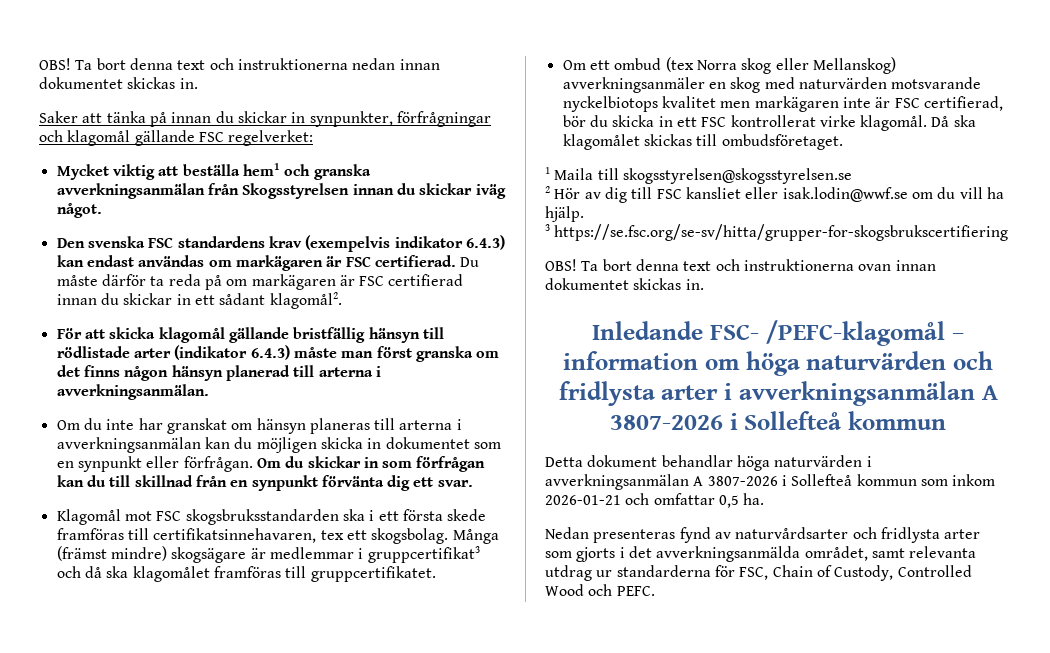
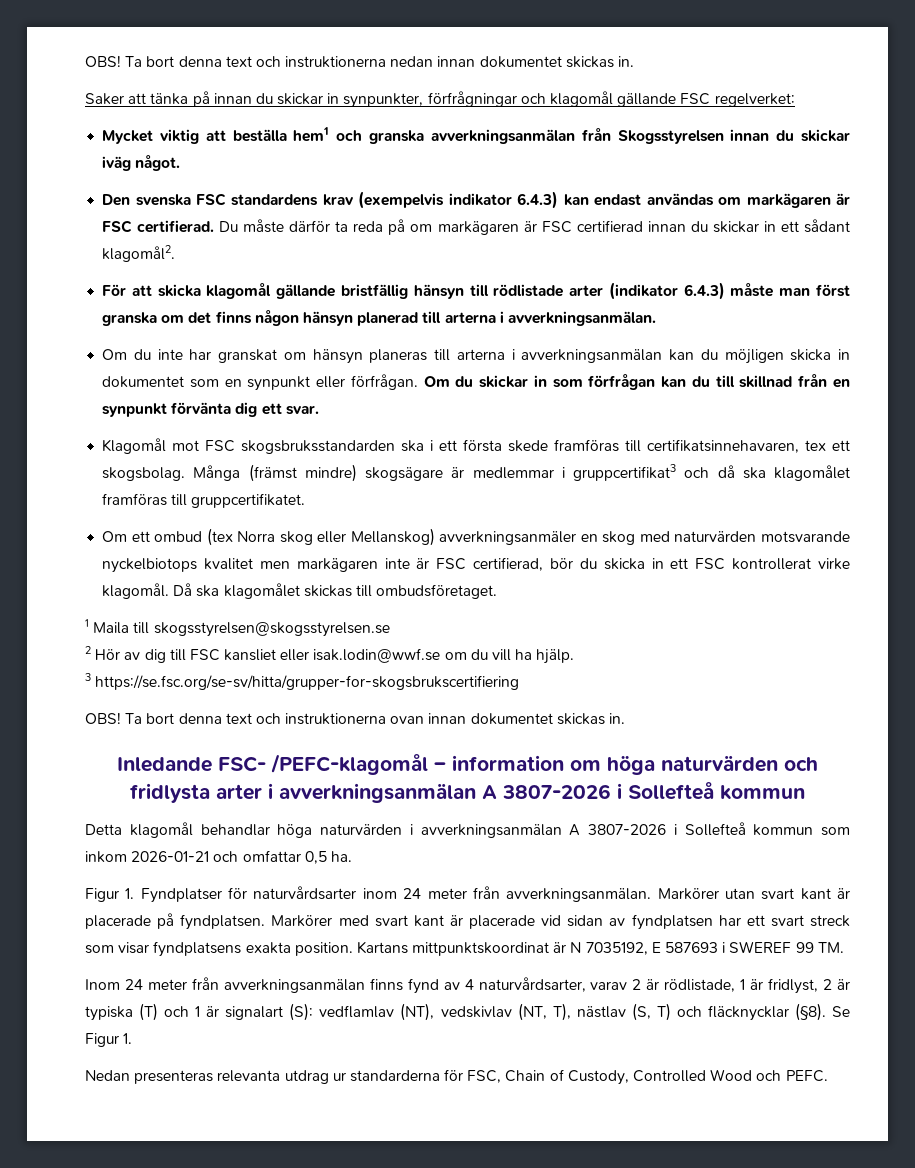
- Detta dokument behandlar höga naturvärden i avverkningsanmälan A 3807-2026 i Sollefteå kommun som inkom 2026-01-21 och omfattar 0,5 ha.
+ Detta klagomål behandlar höga naturvärden i avverkningsanmälan A 3807-2026 i Sollefteå kommun som inkom 2026-01-21 och omfattar 0,5 ha.
- Nedan presenteras fynd av naturvårdsarter och fridlysta arter som gjorts i det avverkningsanmälda området, samt relevanta utdrag ur standarderna för FSC, Chain of Custody, Controlled Wood och PEFC.
+ Figur 1. Fyndplatser för naturvårdsarter inom 24 meter från avverkningsanmälan. Markörer utan svart kant är placerade på fyndplatsen. Markörer med svart kant är placerade vid sidan av fyndplatsen har ett svart streck som visar fyndplatsens exakta position. Kartans mittpunktskoordinat är N 7035192, E 587693 i SWEREF 99 TM.
+ Inom 24 meter från avverkningsanmälan finns fynd av 4 naturvårdsarter, varav 2 är rödlistade, 1 är fridlyst, 2 är typiska (T) och 1 är signalart (S): vedflamlav (NT), vedskivlav (NT, T), nästlav (S, T) och fläcknycklar (§8). Se Figur 1.
+ Nedan presenteras relevanta utdrag ur standarderna för FSC, Chain of Custody, Controlled Wood och PEFC.

